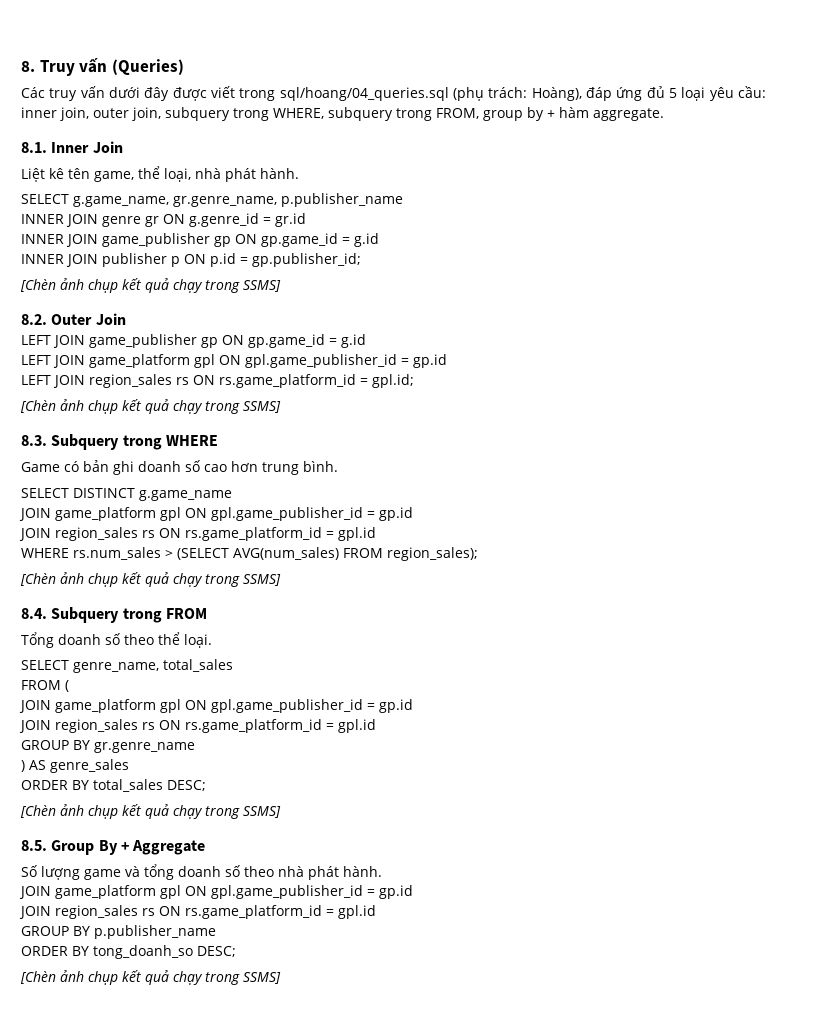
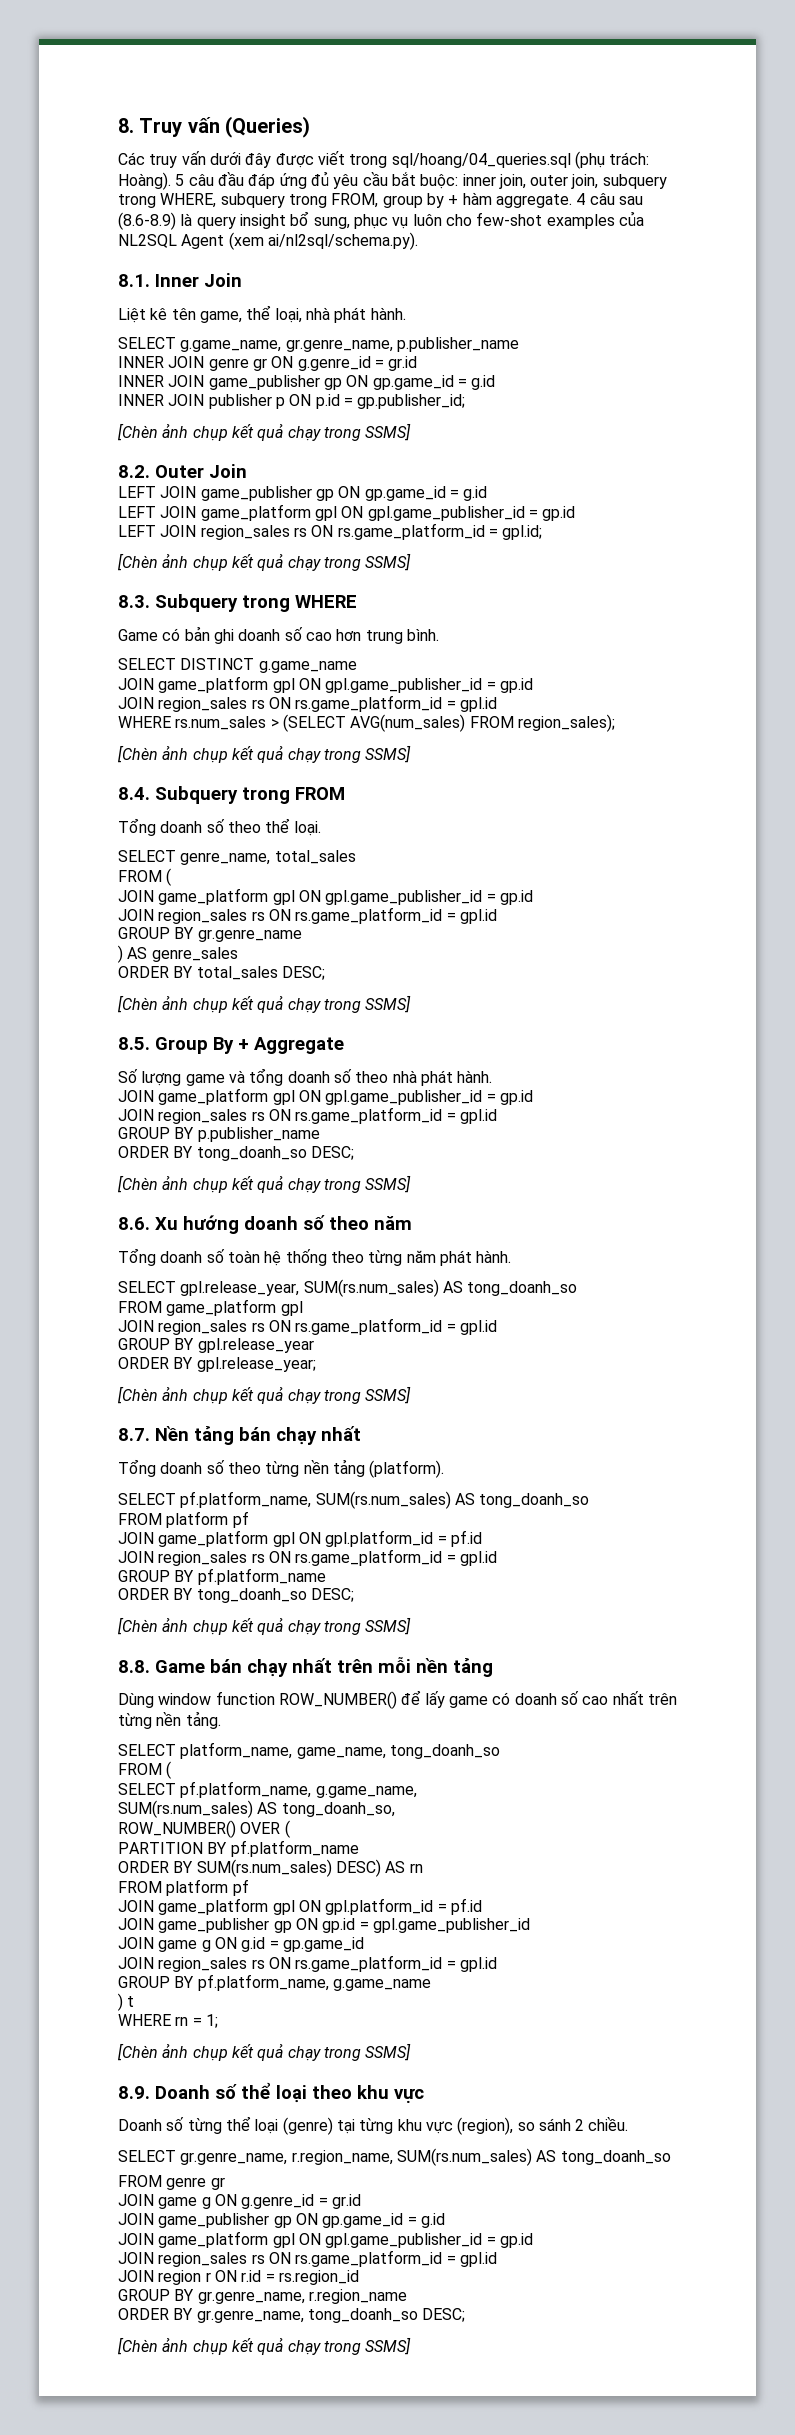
- Các truy vấn dưới đây được viết trong sql/hoang/04_queries.sql (phụ trách: Hoàng), đáp ứng đủ 5 loại yêu cầu: inner join, outer join, subquery trong WHERE, subquery trong FROM, group by + hàm aggregate.
+ Các truy vấn dưới đây được viết trong sql/hoang/04_queries.sql (phụ trách: Hoàng). 5 câu đầu đáp ứng đủ yêu cầu bắt buộc: inner join, outer join, subquery trong WHERE, subquery trong FROM, group by + hàm aggregate. 4 câu sau (8.6-8.9) là query insight bổ sung, phục vụ luôn cho few-shot examples của NL2SQL Agent (xem ai/nl2sql/schema.py).
+ 8.6. Xu hướng doanh số theo năm
+ Tổng doanh số toàn hệ thống theo từng năm phát hành.
+ SELECT gpl.release_year, SUM(rs.num_sales) AS tong_doanh_so
+ FROM game_platform gpl
+ JOIN region_sales rs ON rs.game_platform_id = gpl.id
+ GROUP BY gpl.release_year
+ ORDER BY gpl.release_year;
+ [Chèn ảnh chụp kết quả chạy trong SSMS]
+ 8.7. Nền tảng bán chạy nhất
+ Tổng doanh số theo từng nền tảng (platform).
+ SELECT pf.platform_name, SUM(rs.num_sales) AS tong_doanh_so
+ FROM platform pf
+ JOIN game_platform gpl ON gpl.platform_id = pf.id
+ JOIN region_sales rs ON rs.game_platform_id = gpl.id
+ GROUP BY pf.platform_name
+ ORDER BY tong_doanh_so DESC;
+ [Chèn ảnh chụp kết quả chạy trong SSMS]
+ 8.8. Game bán chạy nhất trên mỗi nền tảng
+ Dùng window function ROW_NUMBER() để lấy game có doanh số cao nhất trên từng nền tảng.
+ SELECT platform_name, game_name, tong_doanh_so
+ FROM (
+ SELECT pf.platform_name, g.game_name,
+ SUM(rs.num_sales) AS tong_doanh_so,
+ ROW_NUMBER() OVER (
+ PARTITION BY pf.platform_name
+ ORDER BY SUM(rs.num_sales) DESC) AS rn
+ FROM platform pf
+ JOIN game_platform gpl ON gpl.platform_id = pf.id
+ JOIN game_publisher gp ON gp.id = gpl.game_publisher_id
+ JOIN game g ON g.id = gp.game_id
+ JOIN region_sales rs ON rs.game_platform_id = gpl.id
+ GROUP BY pf.platform_name, g.game_name
+ ) t
+ WHERE rn = 1;
+ [Chèn ảnh chụp kết quả chạy trong SSMS]
+ 8.9. Doanh số thể loại theo khu vực
+ Doanh số từng thể loại (genre) tại từng khu vực (region), so sánh 2 chiều.
+ SELECT gr.genre_name, r.region_name, SUM(rs.num_sales) AS tong_doanh_so
+ FROM genre gr
+ JOIN game g ON g.genre_id = gr.id
+ JOIN game_publisher gp ON gp.game_id = g.id
+ JOIN game_platform gpl ON gpl.game_publisher_id = gp.id
+ JOIN region_sales rs ON rs.game_platform_id = gpl.id
+ JOIN region r ON r.id = rs.region_id
+ GROUP BY gr.genre_name, r.region_name
+ ORDER BY gr.genre_name, tong_doanh_so DESC;
+ [Chèn ảnh chụp kết quả chạy trong SSMS]

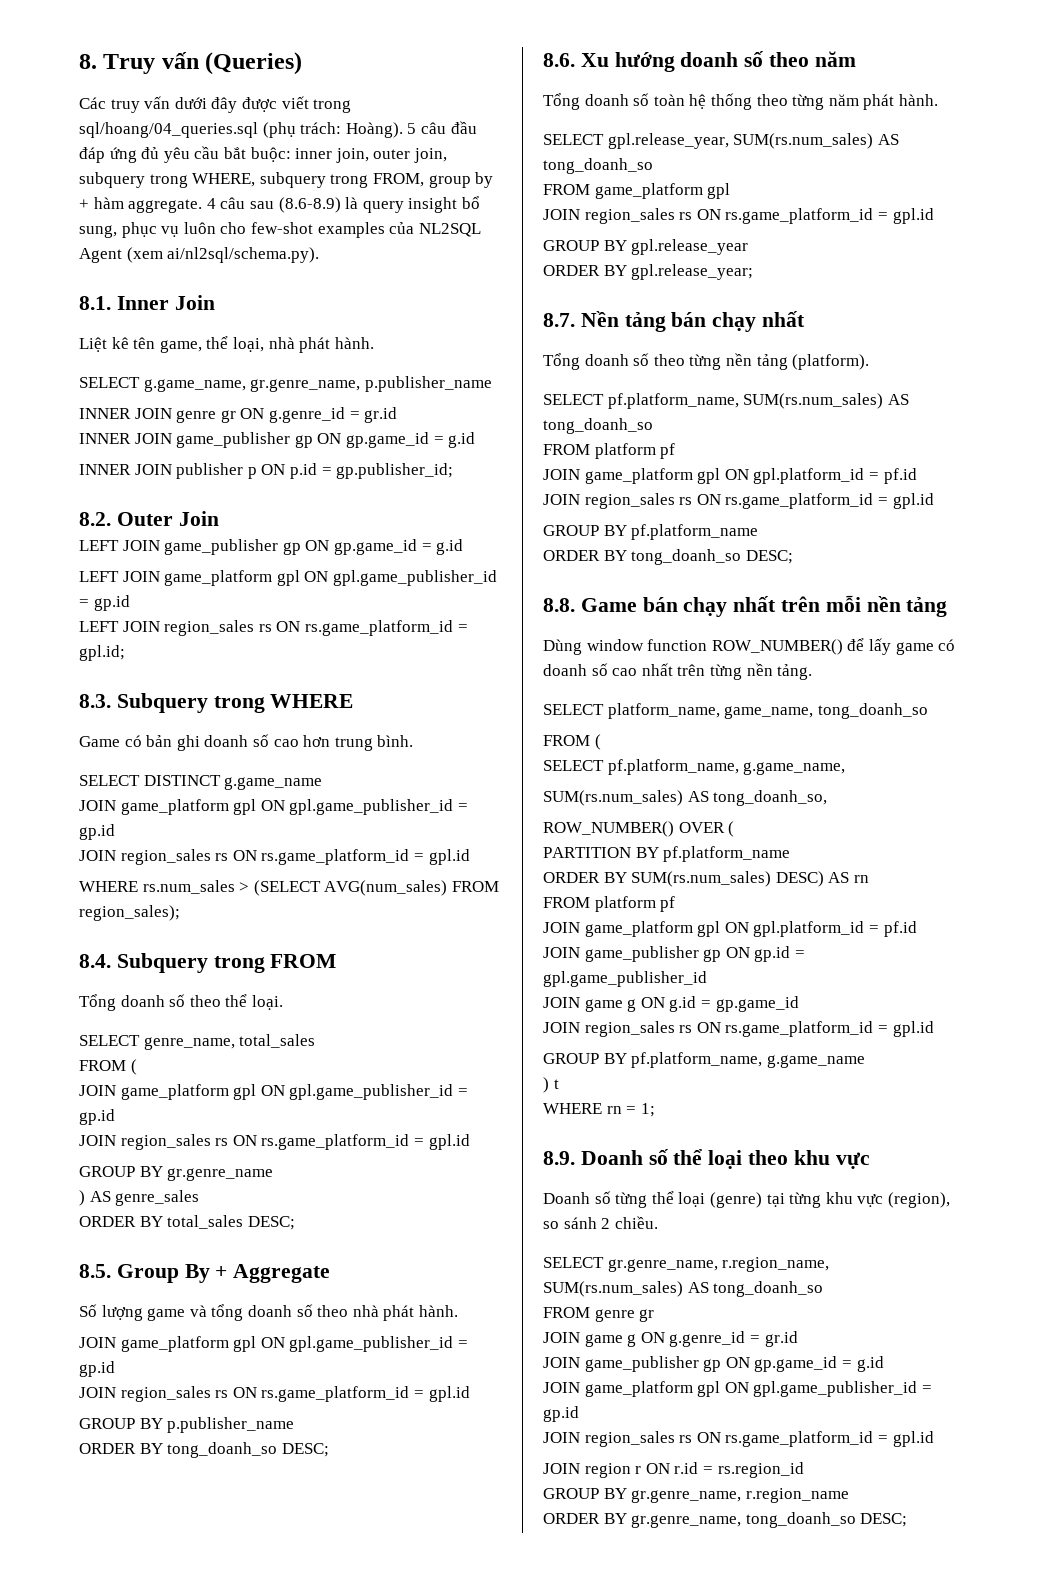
  INNER JOIN publisher p ON p.id = gp.publisher_id;
- [Chèn ảnh chụp kết quả chạy trong SSMS]
  LEFT JOIN region_sales rs ON rs.game_platform_id = gpl.id;
- [Chèn ảnh chụp kết quả chạy trong SSMS]
  WHERE rs.num_sales > (SELECT AVG(num_sales) FROM region_sales);
- [Chèn ảnh chụp kết quả chạy trong SSMS]
  ORDER BY total_sales DESC;
- [Chèn ảnh chụp kết quả chạy trong SSMS]
  GROUP BY p.publisher_name
  ORDER BY tong_doanh_so DESC;
- [Chèn ảnh chụp kết quả chạy trong SSMS]
  ORDER BY gpl.release_year;
- [Chèn ảnh chụp kết quả chạy trong SSMS]
  GROUP BY pf.platform_name
  ORDER BY tong_doanh_so DESC;
- [Chèn ảnh chụp kết quả chạy trong SSMS]
  WHERE rn = 1;
- [Chèn ảnh chụp kết quả chạy trong SSMS]
  ORDER BY gr.genre_name, tong_doanh_so DESC;
- [Chèn ảnh chụp kết quả chạy trong SSMS]

